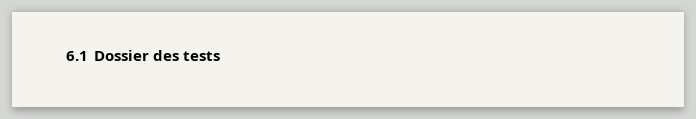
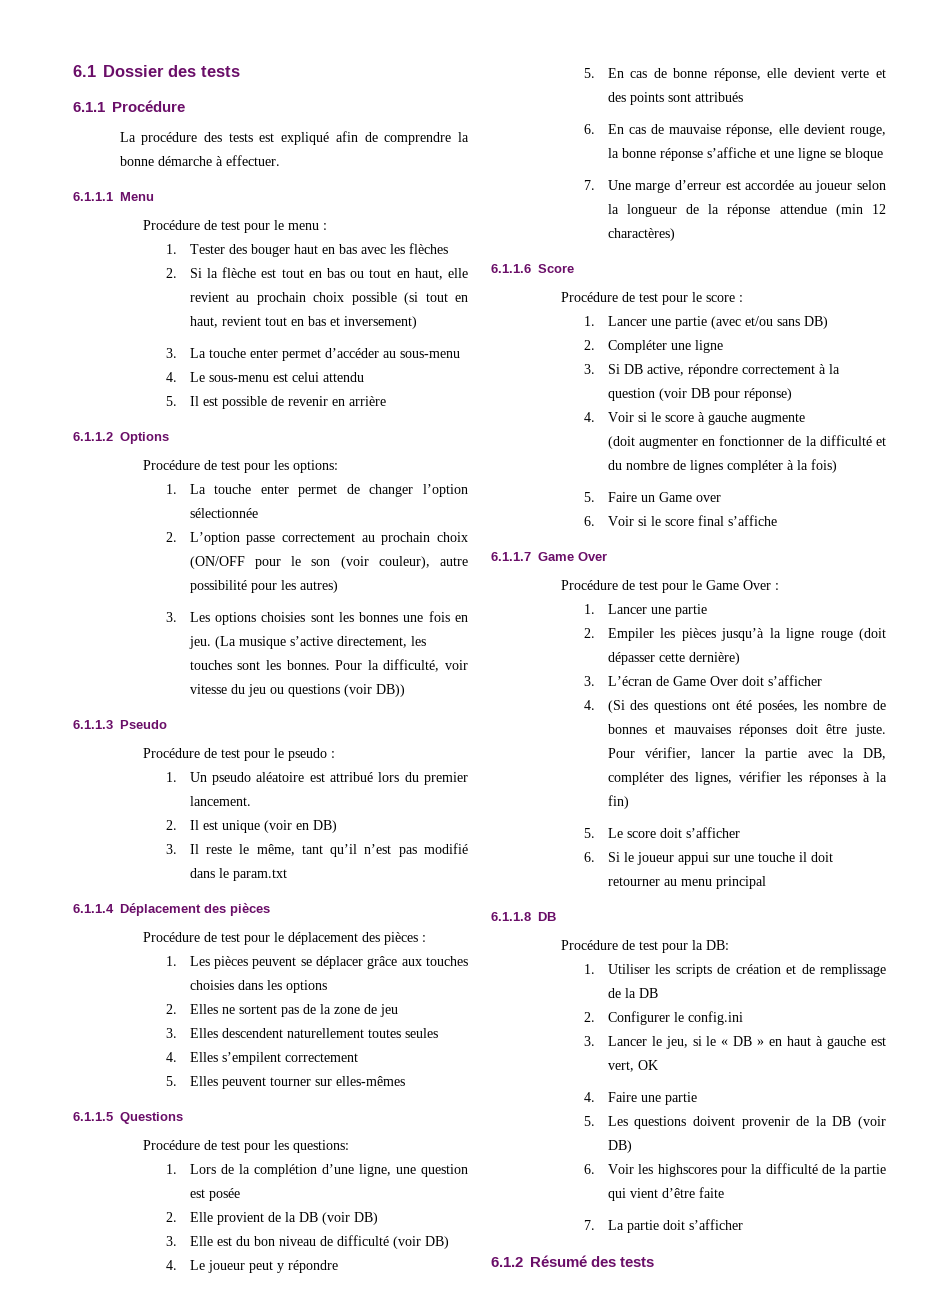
+ 6.1.1 Procédure
+ La procédure des tests est expliqué afin de comprendre la bonne démarche à effectuer.
+ 6.1.1.1 Menu
+ Procédure de test pour le menu :
+ 1. Tester des bouger haut en bas avec les flèches
+ 2. Si la flèche est tout en bas ou tout en haut, elle revient au prochain choix possible (si tout en haut, revient tout en bas et inversement)
+ 3. La touche enter permet d’accéder au sous-menu
+ 4. Le sous-menu est celui attendu
+ 5. Il est possible de revenir en arrière
+ 6.1.1.2 Options
+ Procédure de test pour les options:
+ 1. La touche enter permet de changer l’option sélectionnée
+ 2. L’option passe correctement au prochain choix (ON/OFF pour le son (voir couleur), autre possibilité pour les autres)
+ 3. Les options choisies sont les bonnes une fois en jeu. (La musique s’active directement, les touches sont les bonnes. Pour la difficulté, voir vitesse du jeu ou questions (voir DB))
+ 6.1.1.3 Pseudo
+ Procédure de test pour le pseudo :
+ 1. Un pseudo aléatoire est attribué lors du premier lancement.
+ 2. Il est unique (voir en DB)
+ 3. Il reste le même, tant qu’il n’est pas modifié dans le param.txt
+ 6.1.1.4 Déplacement des pièces
+ Procédure de test pour le déplacement des pièces :
+ 1. Les pièces peuvent se déplacer grâce aux touches choisies dans les options
+ 2. Elles ne sortent pas de la zone de jeu
+ 3. Elles descendent naturellement toutes seules
+ 4. Elles s’empilent correctement
+ 5. Elles peuvent tourner sur elles-mêmes
+ 6.1.1.5 Questions
+ Procédure de test pour les questions:
+ 1. Lors de la complétion d’une ligne, une question est posée
+ 2. Elle provient de la DB (voir DB)
+ 3. Elle est du bon niveau de difficulté (voir DB)
+ 4. Le joueur peut y répondre
+ 5. En cas de bonne réponse, elle devient verte et des points sont attribués
+ 6. En cas de mauvaise réponse, elle devient rouge, la bonne réponse s’affiche et une ligne se bloque
+ 7. Une marge d’erreur est accordée au joueur selon la longueur de la réponse attendue (min 12 charactères)
+ 6.1.1.6 Score
+ Procédure de test pour le score :
+ 1. Lancer une partie (avec et/ou sans DB)
+ 2. Compléter une ligne
+ 3. Si DB active, répondre correctement à la question (voir DB pour réponse)
+ 4. Voir si le score à gauche augmente
+ (doit augmenter en fonctionner de la difficulté et du nombre de lignes compléter à la fois)
+ 5. Faire un Game over
+ 6. Voir si le score final s’affiche
+ 6.1.1.7 Game Over
+ Procédure de test pour le Game Over :
+ 1. Lancer une partie
+ 2. Empiler les pièces jusqu’à la ligne rouge (doit dépasser cette dernière)
+ 3. L’écran de Game Over doit s’afficher
+ 4. (Si des questions ont été posées, les nombre de bonnes et mauvaises réponses doit être juste. Pour vérifier, lancer la partie avec la DB, compléter des lignes, vérifier les réponses à la fin)
+ 5. Le score doit s’afficher
+ 6. Si le joueur appui sur une touche il doit retourner au menu principal
+ 6.1.1.8 DB
+ Procédure de test pour la DB:
+ 1. Utiliser les scripts de création et de remplissage de la DB
+ 2. Configurer le config.ini
+ 3. Lancer le jeu, si le « DB » en haut à gauche est vert, OK
+ 4. Faire une partie
+ 5. Les questions doivent provenir de la DB (voir DB)
+ 6. Voir les highscores pour la difficulté de la partie qui vient d’être faite
+ 7. La partie doit s’afficher
+ 6.1.2 Résumé des tests

